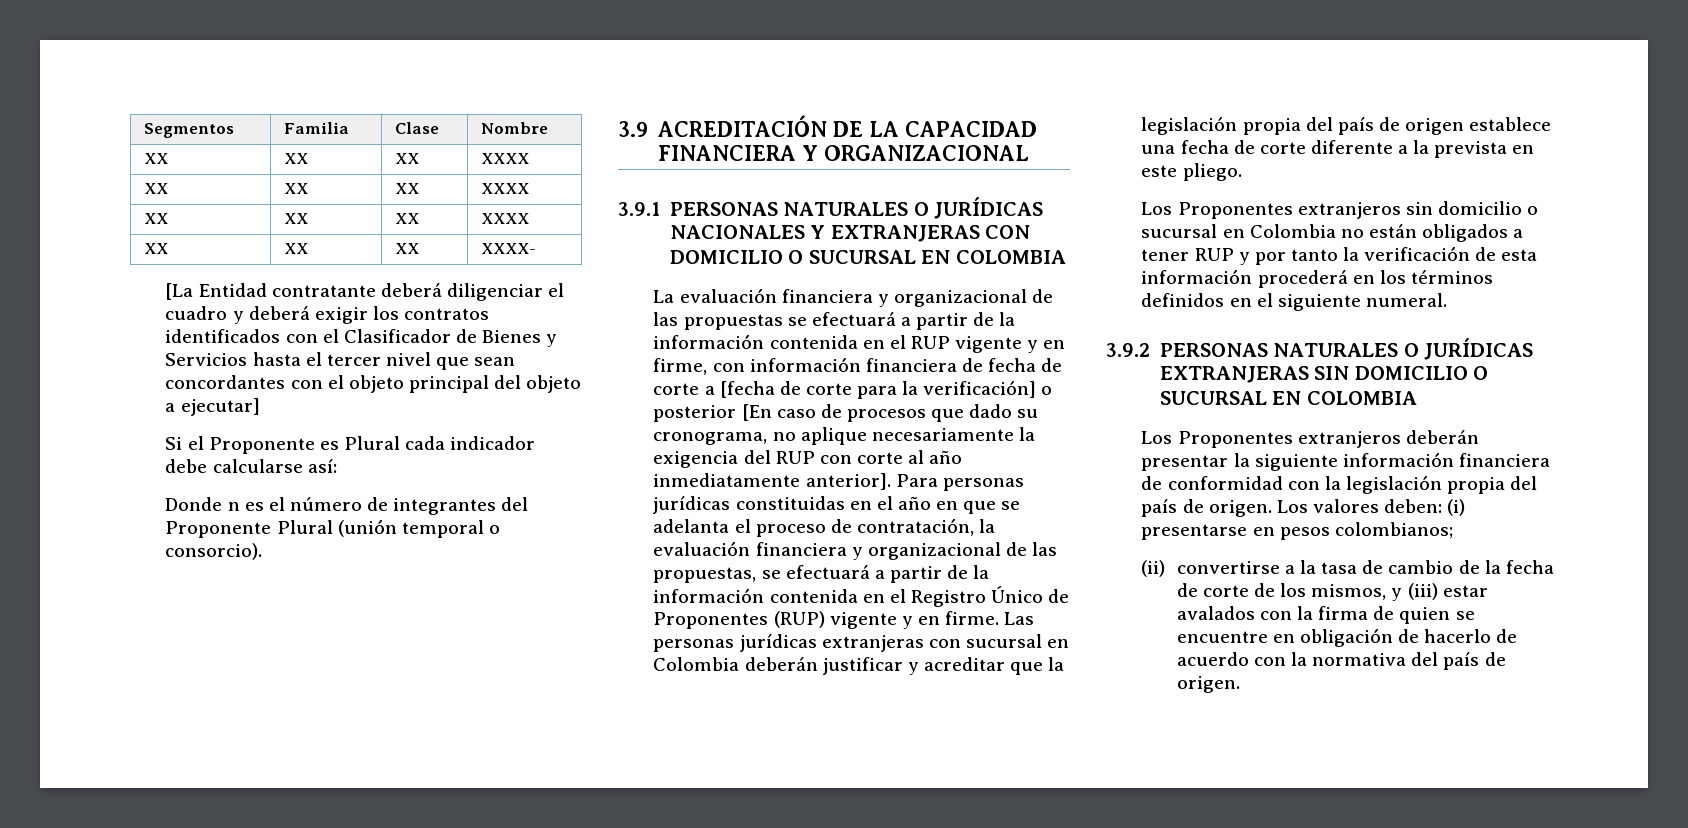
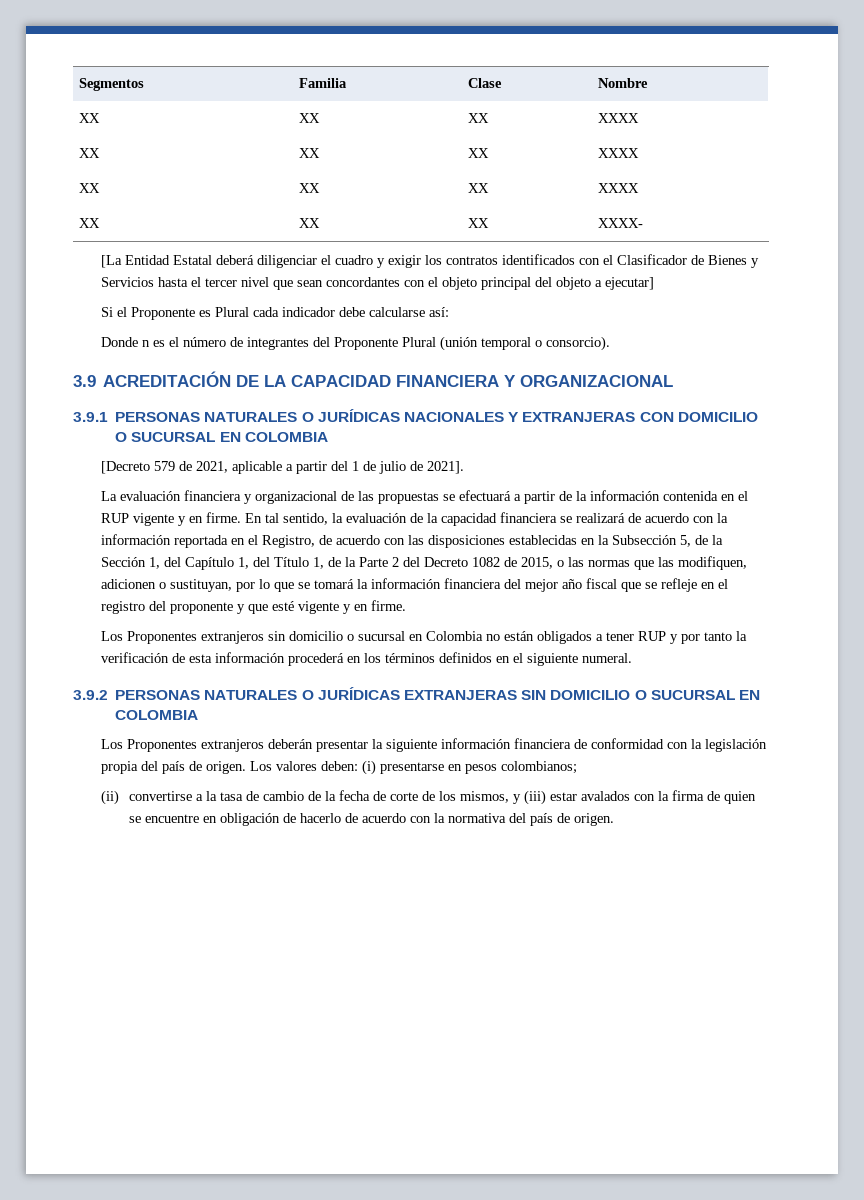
- [La Entidad contratante deberá diligenciar el cuadro y deberá exigir los contratos identificados con el Clasificador de Bienes y Servicios hasta el tercer nivel que sean concordantes con el objeto principal del objeto a ejecutar]
+ [La Entidad Estatal deberá diligenciar el cuadro y exigir los contratos identificados con el Clasificador de Bienes y Servicios hasta el tercer nivel que sean concordantes con el objeto principal del objeto a ejecutar]
+ [Decreto 579 de 2021, aplicable a partir del 1 de julio de 2021].
- La evaluación financiera y organizacional de las propuestas se efectuará a partir de la información contenida en el RUP vigente y en firme, con información financiera de fecha de corte a [fecha de corte para la verificación] o posterior [En caso de procesos que dado su cronograma, no aplique necesariamente la exigencia del RUP con corte al año inmediatamente anterior]. Para personas jurídicas constituidas en el año en que se adelanta el proceso de contratación, la evaluación financiera y organizacional de las propuestas, se efectuará a partir de la información contenida en el Registro Único de Proponentes (RUP) vigente y en firme. Las personas jurídicas extranjeras con sucursal en Colombia deberán justificar y acreditar que la legislación propia del país de origen establece una fecha de corte diferente a la prevista en este pliego.
+ La evaluación financiera y organizacional de las propuestas se efectuará a partir de la información contenida en el RUP vigente y en firme. En tal sentido, la evaluación de la capacidad financiera se realizará de acuerdo con la información reportada en el Registro, de acuerdo con las disposiciones establecidas en la Subsección 5, de la Sección 1, del Capítulo 1, del Título 1, de la Parte 2 del Decreto 1082 de 2015, o las normas que las modifiquen, adicionen o sustituyan, por lo que se tomará la información financiera del mejor año fiscal que se refleje en el registro del proponente y que esté vigente y en firme.

